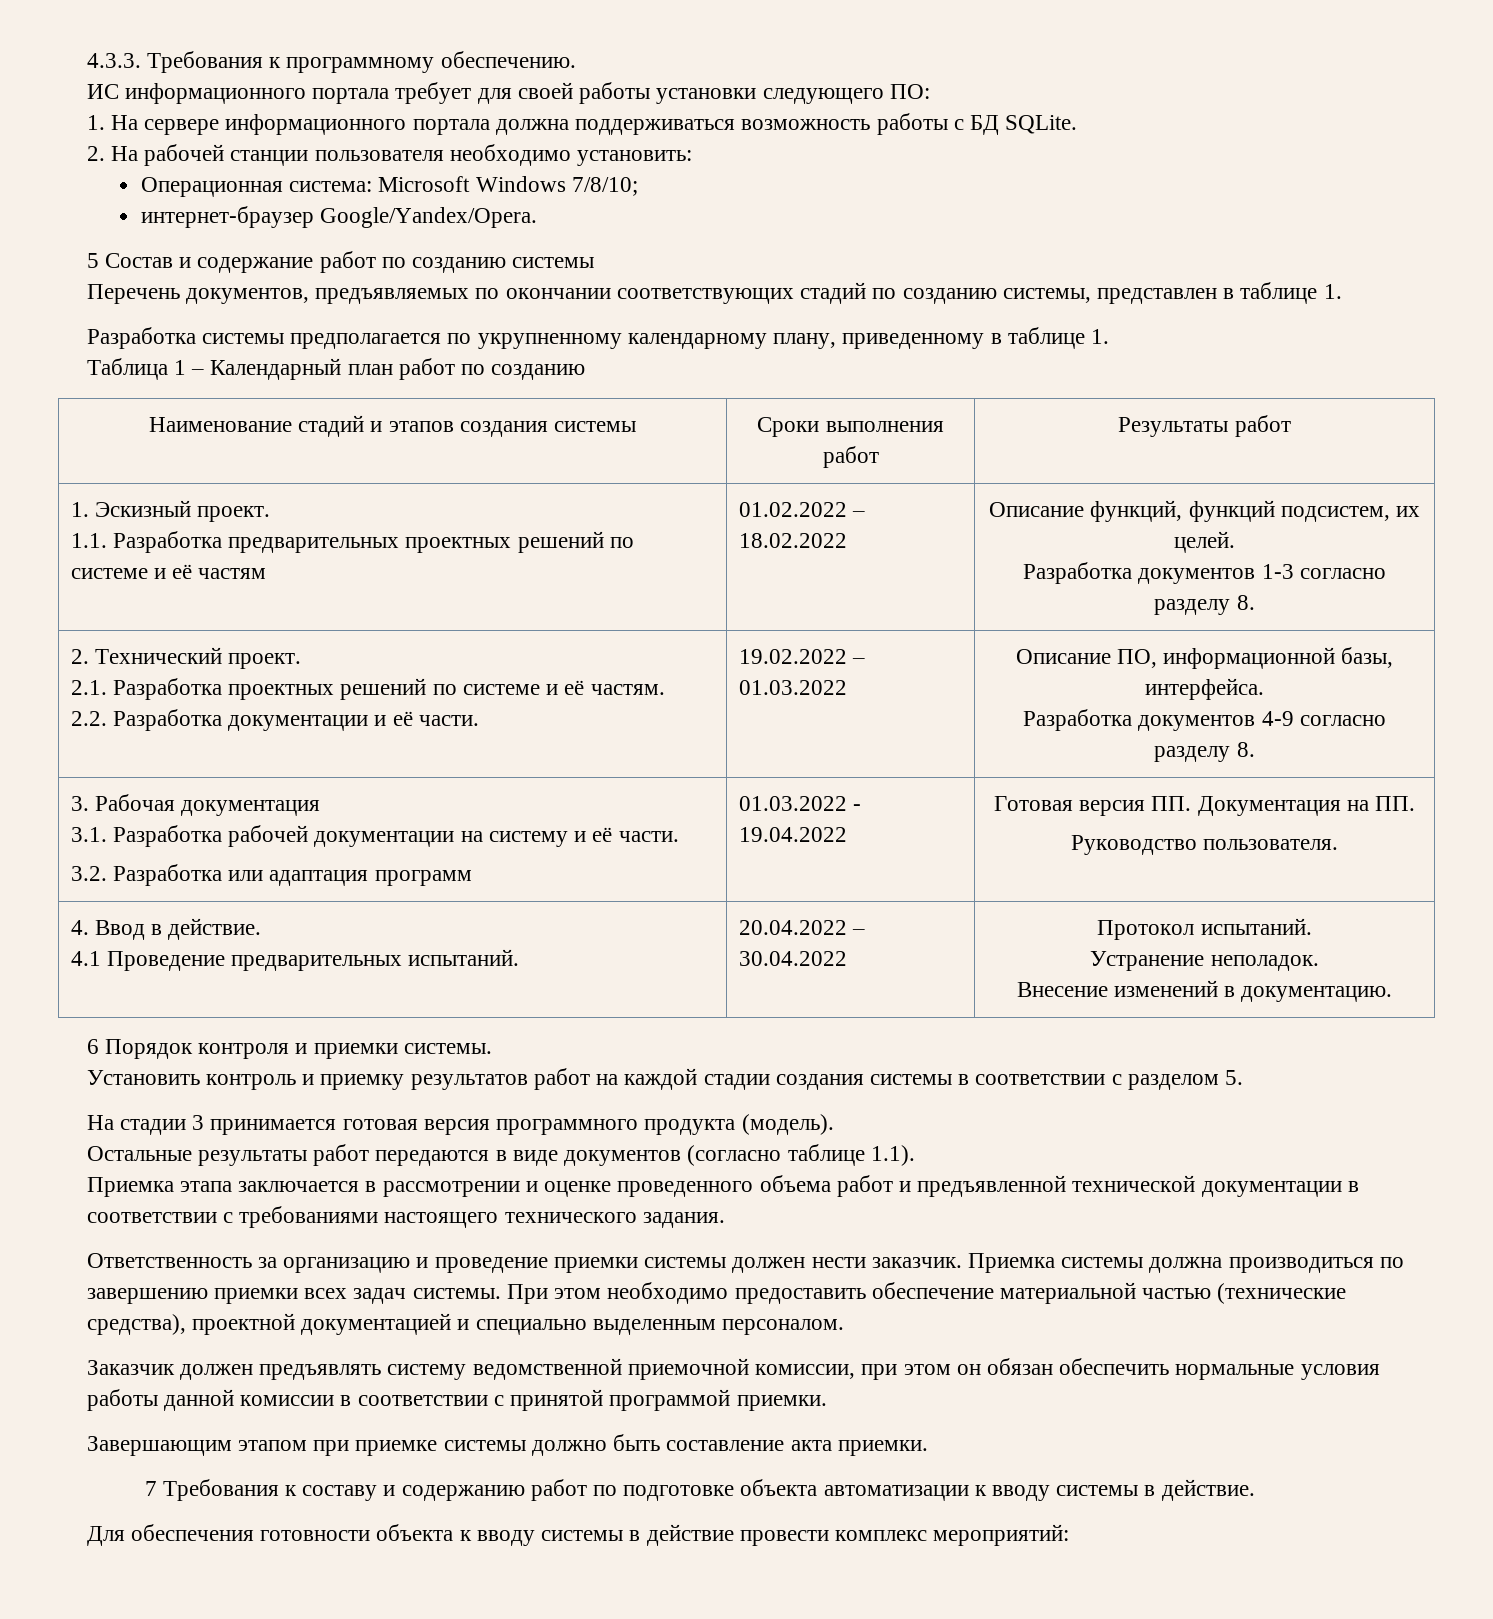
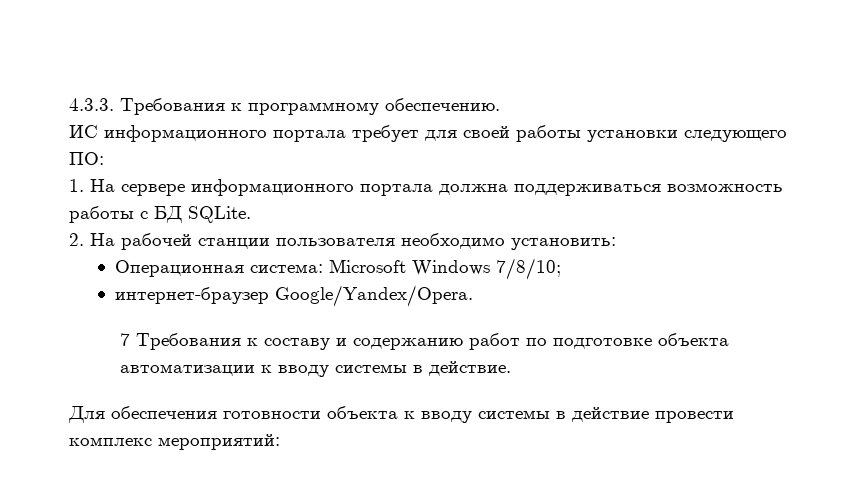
- 5 Состав и содержание работ по созданию системы
- Перечень документов, предъявляемых по окончании соответствующих стадий по созданию системы, представлен в таблице 1.
- Разработка системы предполагается по укрупненному календарному плану, приведенному в таблице 1.
- Таблица 1 – Календарный план работ по созданию
- Наименование стадий и этапов создания системы | Сроки выполнения работ | Результаты работ
- 1. Эскизный проект.
- 1.1. Разработка предварительных проектных решений по системе и её частям | 01.02.2022 – 18.02.2022 | Описание функций, функций подсистем, их целей.
- Разработка документов 1-3 согласно разделу 8.
- 2. Технический проект.
- 2.1. Разработка проектных решений по системе и её частям.
- 2.2. Разработка документации и её части. | 19.02.2022 – 01.03.2022 | Описание ПО, информационной базы, интерфейса.
- Разработка документов 4-9 согласно разделу 8.
- 3. Рабочая документация
- 3.1. Разработка рабочей документации на систему и её части.
- 3.2. Разработка или адаптация программ | 01.03.2022 - 19.04.2022 | Готовая версия ПП. Документация на ПП.
- Руководство пользователя.
- 4. Ввод в действие.
- 4.1 Проведение предварительных испытаний. | 20.04.2022 – 30.04.2022 | Протокол испытаний.
- Устранение неполадок.
- Внесение изменений в документацию.
- 6 Порядок контроля и приемки системы.
- Установить контроль и приемку результатов работ на каждой стадии создания системы в соответствии с разделом 5.
- На стадии 3 принимается готовая версия программного продукта (модель).
- Остальные результаты работ передаются в виде документов (согласно таблице 1.1).
- Приемка этапа заключается в рассмотрении и оценке проведенного объема работ и предъявленной технической документации в соответствии с требованиями настоящего технического задания.
- Ответственность за организацию и проведение приемки системы должен нести заказчик. Приемка системы должна производиться по завершению приемки всех задач системы. При этом необходимо предоставить обеспечение материальной частью (технические средства), проектной документацией и специально выделенным персоналом.
- Заказчик должен предъявлять систему ведомственной приемочной комиссии, при этом он обязан обеспечить нормальные условия работы данной комиссии в соответствии с принятой программой приемки.
- Завершающим этапом при приемке системы должно быть составление акта приемки.

